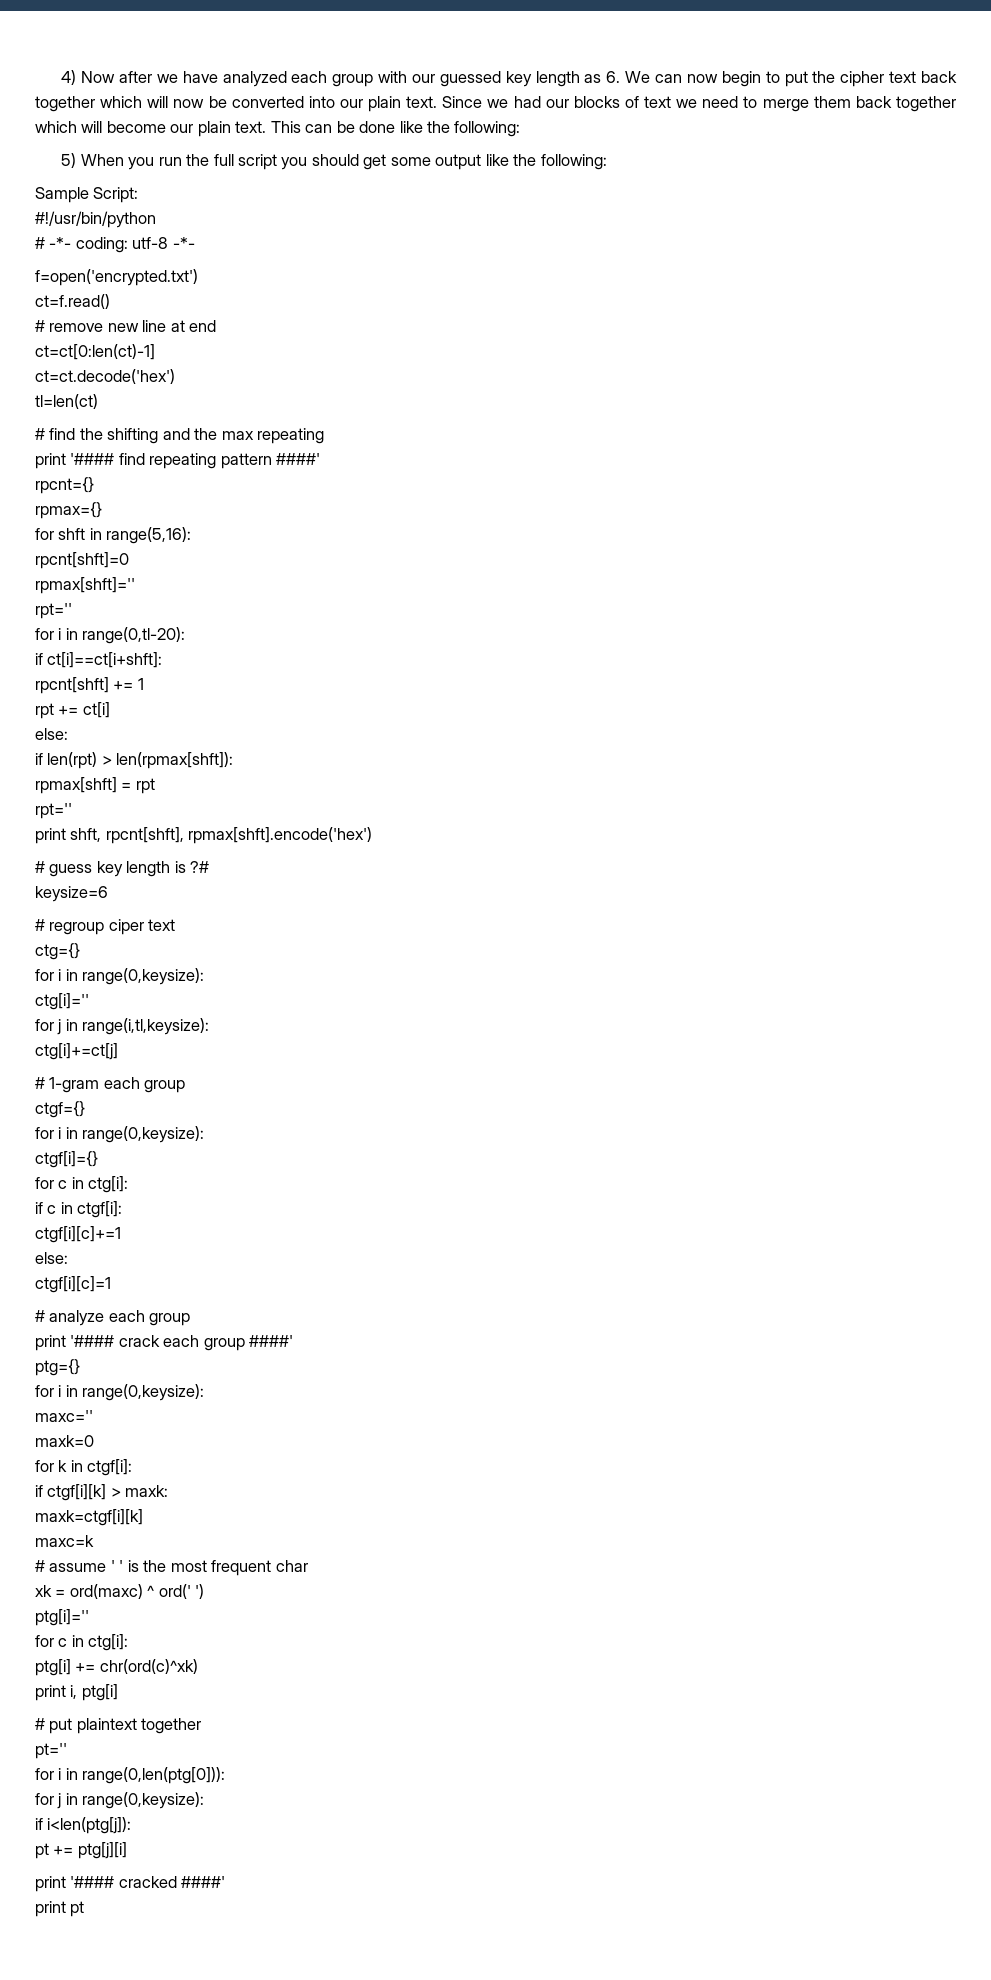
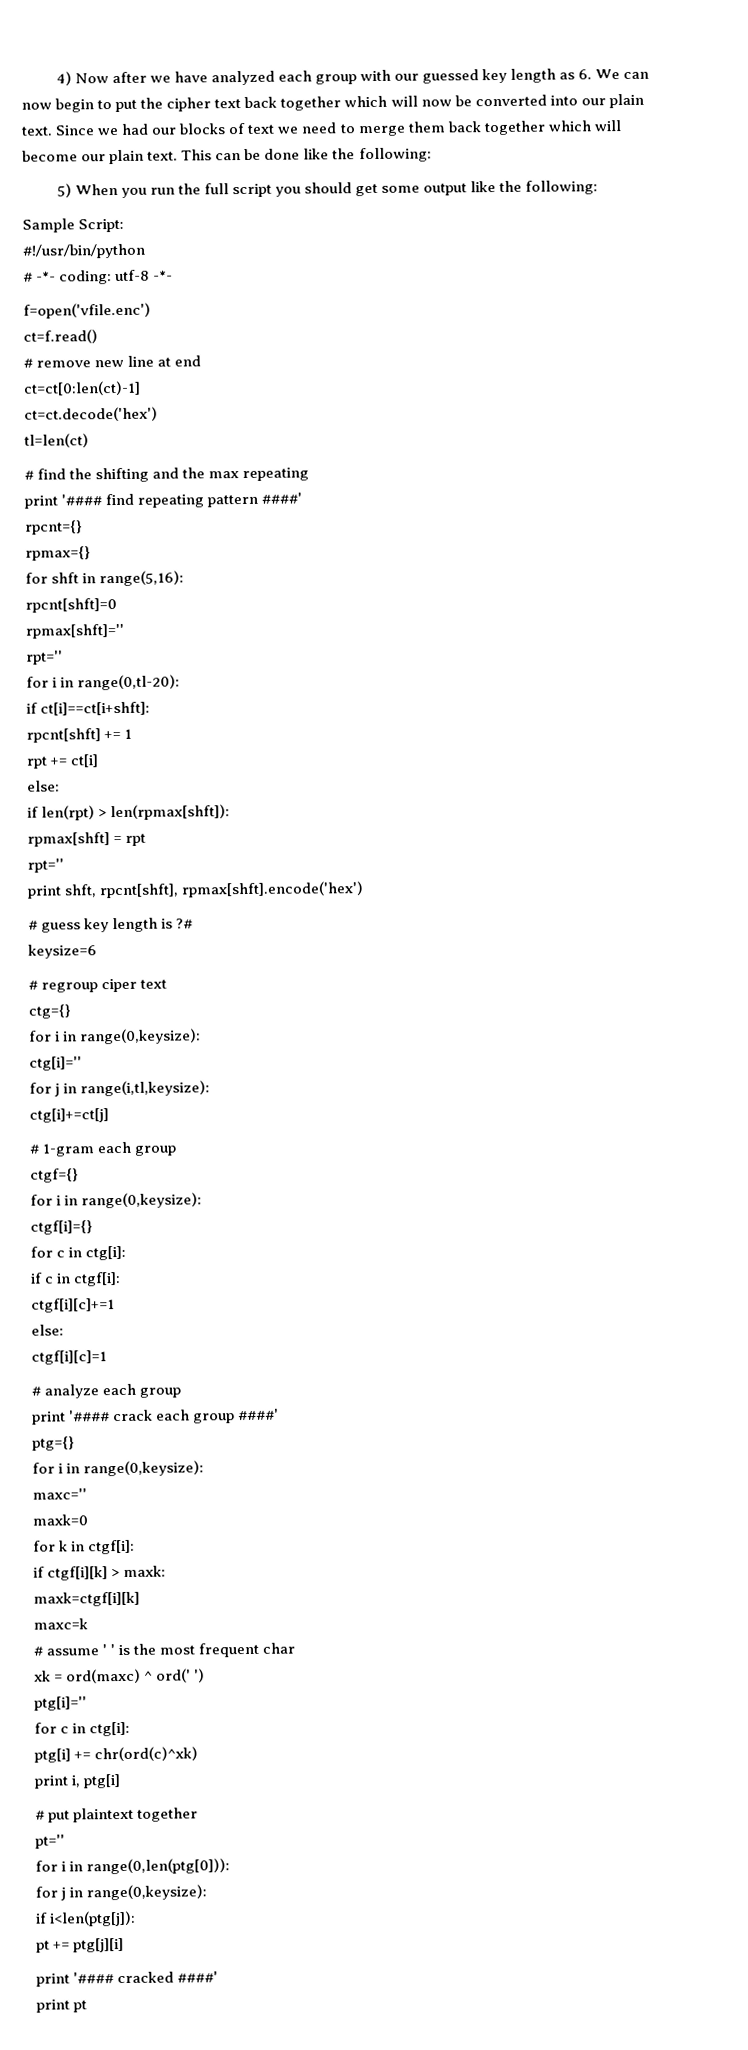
- f=open('encrypted.txt')
+ f=open('vfile.enc')

